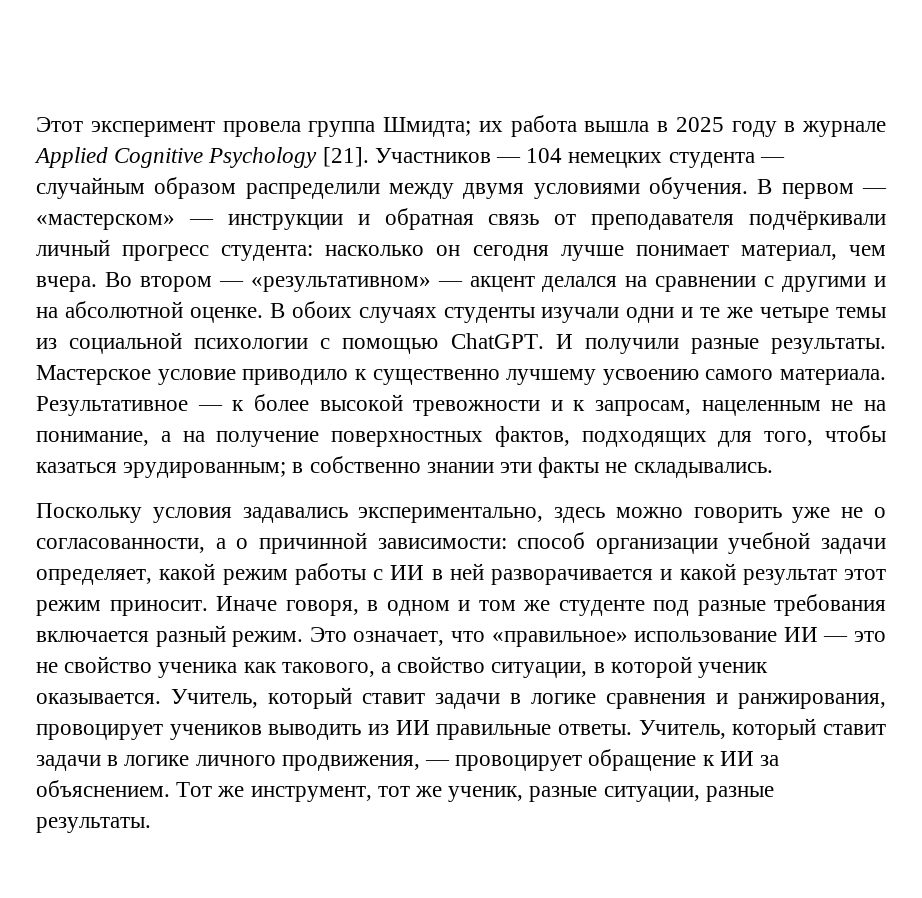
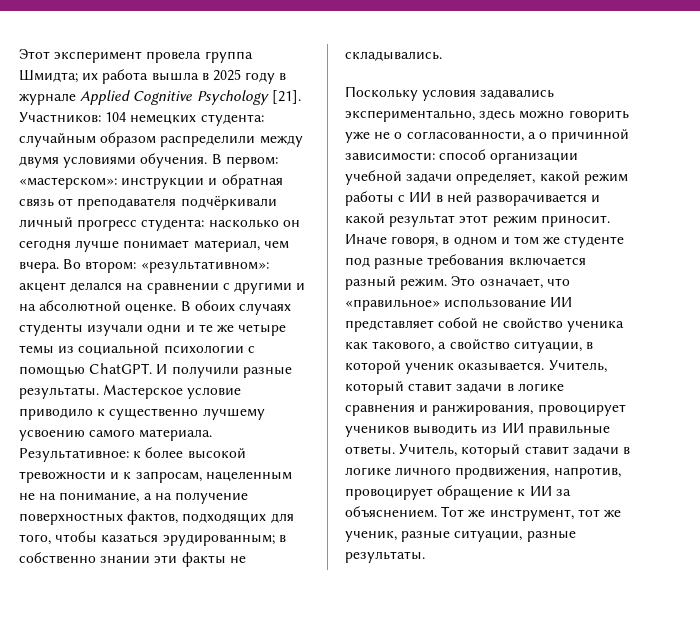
- Участников — 104 немецких студента — случайным образом распределили между двумя условиями обучения.
+ Участников: 104 немецких студента: случайным образом распределили между двумя условиями обучения.
- В первом — «мастерском» — инструкции и обратная связь от преподавателя подчёркивали личный прогресс студента: насколько он сегодня лучше понимает материал, чем вчера.
+ В первом: «мастерском»: инструкции и обратная связь от преподавателя подчёркивали личный прогресс студента: насколько он сегодня лучше понимает материал, чем вчера.
- Во втором — «результативном» — акцент делался на сравнении с другими и на абсолютной оценке.
+ Во втором: «результативном»: акцент делался на сравнении с другими и на абсолютной оценке.
- Результативное — к более высокой тревожности и к запросам, нацеленным не на понимание, а на получение поверхностных фактов, подходящих для того, чтобы казаться эрудированным; в собственно знании эти факты не складывались.
+ Результативное: к более высокой тревожности и к запросам, нацеленным не на понимание, а на получение поверхностных фактов, подходящих для того, чтобы казаться эрудированным; в собственно знании эти факты не складывались.
- Это означает, что «правильное» использование ИИ — это не свойство ученика как такового, а свойство ситуации, в которой ученик оказывается.
+ Это означает, что «правильное» использование ИИ представляет собой не свойство ученика как такового, а свойство ситуации, в которой ученик оказывается.
- Учитель, который ставит задачи в логике личного продвижения, — провоцирует обращение к ИИ за объяснением.
+ Учитель, который ставит задачи в логике личного продвижения, напротив, провоцирует обращение к ИИ за объяснением.

